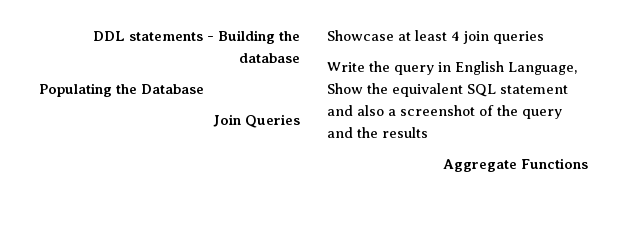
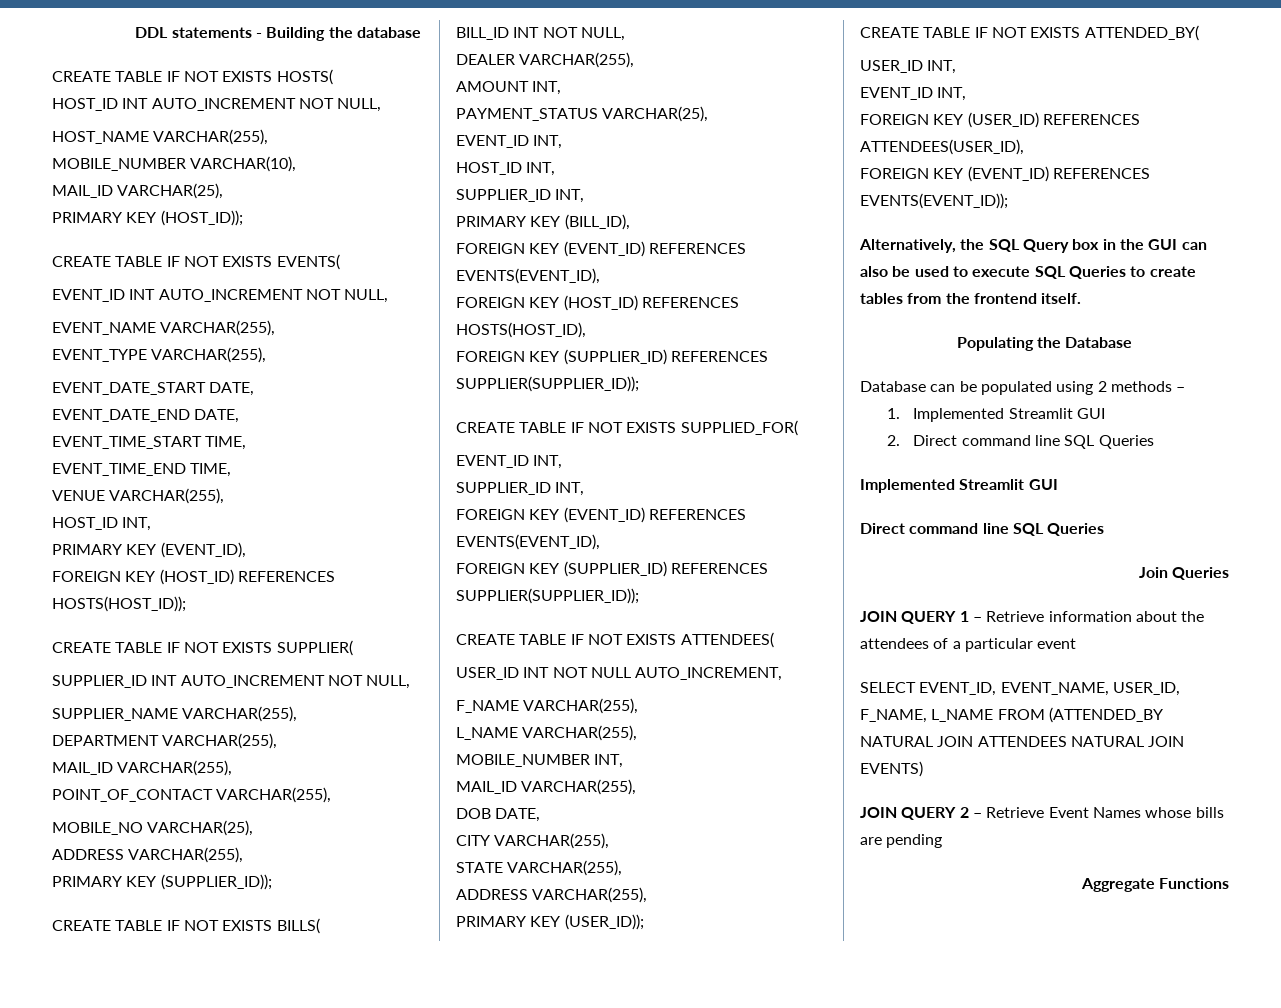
+ CREATE TABLE IF NOT EXISTS HOSTS(
+ HOST_ID INT AUTO_INCREMENT NOT NULL,
+ HOST_NAME VARCHAR(255),
+ MOBILE_NUMBER VARCHAR(10),
+ MAIL_ID VARCHAR(25),
+ PRIMARY KEY (HOST_ID));
+ CREATE TABLE IF NOT EXISTS EVENTS(
+ EVENT_ID INT AUTO_INCREMENT NOT NULL,
+ EVENT_NAME VARCHAR(255),
+ EVENT_TYPE VARCHAR(255),
+ EVENT_DATE_START DATE,
+ EVENT_DATE_END DATE,
+ EVENT_TIME_START TIME,
+ EVENT_TIME_END TIME,
+ VENUE VARCHAR(255),
+ HOST_ID INT,
+ PRIMARY KEY (EVENT_ID),
+ FOREIGN KEY (HOST_ID) REFERENCES HOSTS(HOST_ID));
+ CREATE TABLE IF NOT EXISTS SUPPLIER(
+ SUPPLIER_ID INT AUTO_INCREMENT NOT NULL,
+ SUPPLIER_NAME VARCHAR(255),
+ DEPARTMENT VARCHAR(255),
+ MAIL_ID VARCHAR(255),
+ POINT_OF_CONTACT VARCHAR(255),
+ MOBILE_NO VARCHAR(25),
+ ADDRESS VARCHAR(255),
+ PRIMARY KEY (SUPPLIER_ID));
+ CREATE TABLE IF NOT EXISTS BILLS(
+ BILL_ID INT NOT NULL,
+ DEALER VARCHAR(255),
+ AMOUNT INT,
+ PAYMENT_STATUS VARCHAR(25),
+ EVENT_ID INT,
+ HOST_ID INT,
+ SUPPLIER_ID INT,
+ PRIMARY KEY (BILL_ID),
+ FOREIGN KEY (EVENT_ID) REFERENCES EVENTS(EVENT_ID),
+ FOREIGN KEY (HOST_ID) REFERENCES HOSTS(HOST_ID),
+ FOREIGN KEY (SUPPLIER_ID) REFERENCES SUPPLIER(SUPPLIER_ID));
+ CREATE TABLE IF NOT EXISTS SUPPLIED_FOR(
+ EVENT_ID INT,
+ SUPPLIER_ID INT,
+ FOREIGN KEY (EVENT_ID) REFERENCES EVENTS(EVENT_ID),
+ FOREIGN KEY (SUPPLIER_ID) REFERENCES SUPPLIER(SUPPLIER_ID));
+ CREATE TABLE IF NOT EXISTS ATTENDEES(
+ USER_ID INT NOT NULL AUTO_INCREMENT,
+ F_NAME VARCHAR(255),
+ L_NAME VARCHAR(255),
+ MOBILE_NUMBER INT,
+ MAIL_ID VARCHAR(255),
+ DOB DATE,
+ CITY VARCHAR(255),
+ STATE VARCHAR(255),
+ ADDRESS VARCHAR(255),
+ PRIMARY KEY (USER_ID));
+ CREATE TABLE IF NOT EXISTS ATTENDED_BY(
+ USER_ID INT,
+ EVENT_ID INT,
+ FOREIGN KEY (USER_ID) REFERENCES ATTENDEES(USER_ID),
+ FOREIGN KEY (EVENT_ID) REFERENCES EVENTS(EVENT_ID));
+ Alternatively, the SQL Query box in the GUI can also be used to execute SQL Queries to create tables from the frontend itself.
  Populating the Database
+ Database can be populated using 2 methods –
+ 1. Implemented Streamlit GUI
+ 2. Direct command line SQL Queries
+ Implemented Streamlit GUI
+ Direct command line SQL Queries
  Join Queries
- Showcase at least 4 join queries
- Write the query in English Language, Show the equivalent SQL statement and also a screenshot of the query and the results
+ JOIN QUERY 1 – Retrieve information about the attendees of a particular event
+ SELECT EVENT_ID, EVENT_NAME, USER_ID, F_NAME, L_NAME FROM (ATTENDED_BY NATURAL JOIN ATTENDEES NATURAL JOIN EVENTS)
+ JOIN QUERY 2 – Retrieve Event Names whose bills are pending

